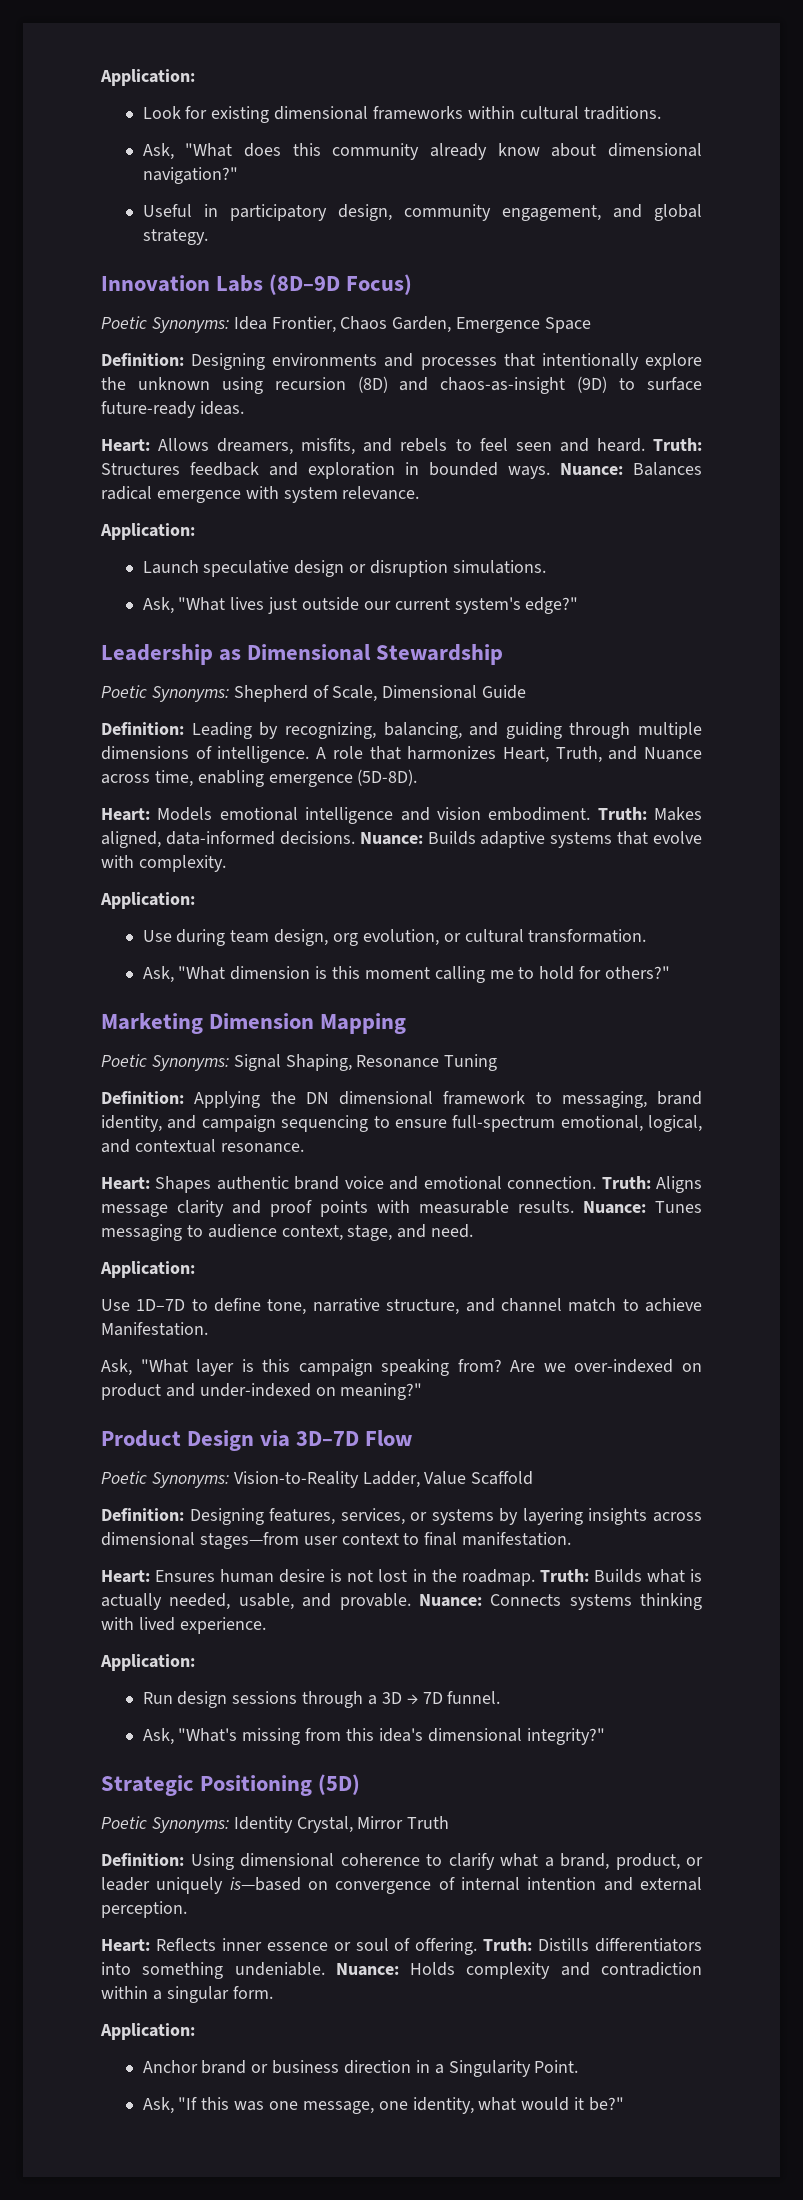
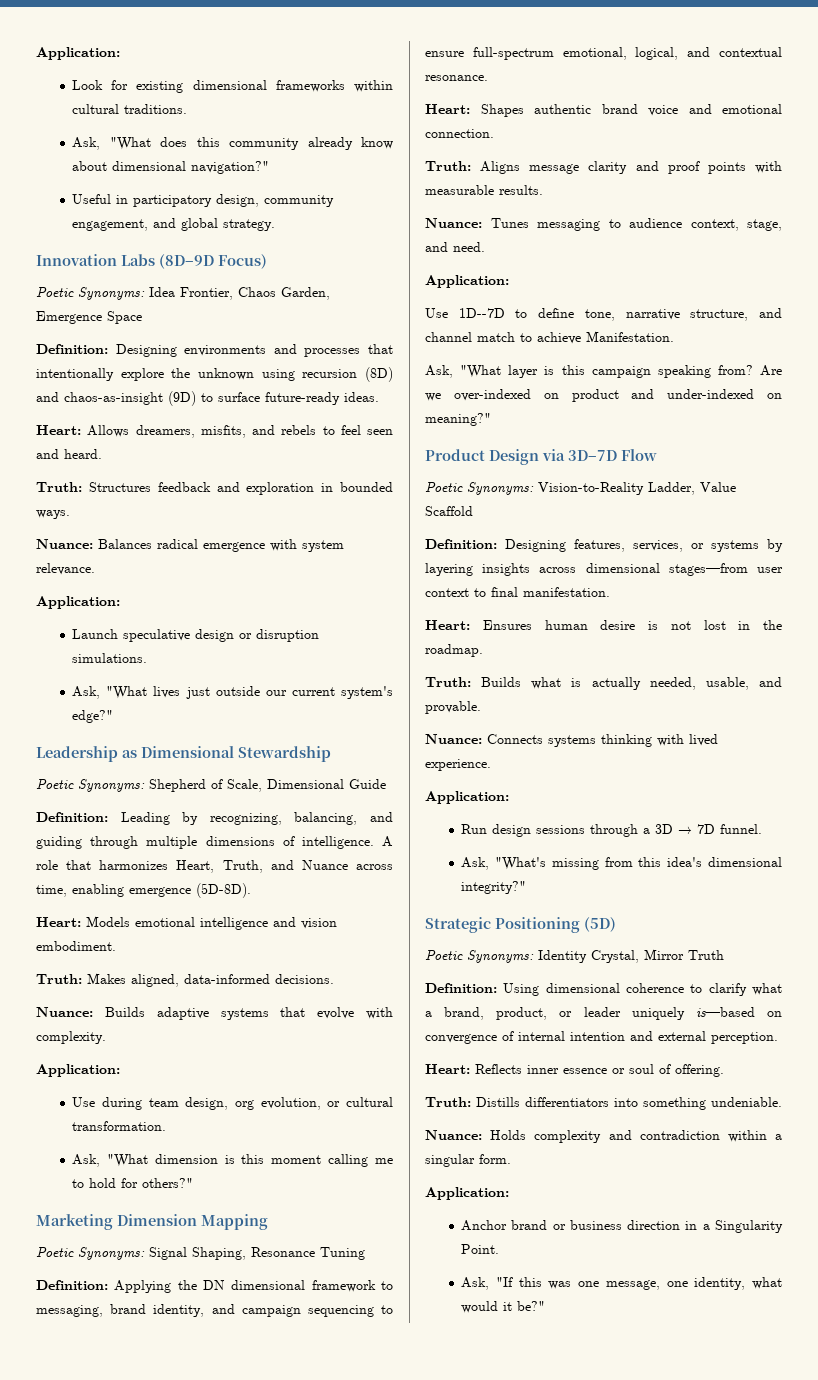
- Heart: Allows dreamers, misfits, and rebels to feel seen and heard. Truth: Structures feedback and exploration in bounded ways. Nuance: Balances radical emergence with system relevance.
+ Heart: Allows dreamers, misfits, and rebels to feel seen and heard.
+ Truth: Structures feedback and exploration in bounded ways.
+ Nuance: Balances radical emergence with system relevance.
- Heart: Models emotional intelligence and vision embodiment. Truth: Makes aligned, data-informed decisions. Nuance: Builds adaptive systems that evolve with complexity.
+ Heart: Models emotional intelligence and vision embodiment.
+ Truth: Makes aligned, data-informed decisions.
+ Nuance: Builds adaptive systems that evolve with complexity.
- Heart: Shapes authentic brand voice and emotional connection. Truth: Aligns message clarity and proof points with measurable results. Nuance: Tunes messaging to audience context, stage, and need.
+ Heart: Shapes authentic brand voice and emotional connection.
+ Truth: Aligns message clarity and proof points with measurable results.
+ Nuance: Tunes messaging to audience context, stage, and need.
- Use 1D–7D to define tone, narrative structure, and channel match to achieve Manifestation.
+ Use 1D--7D to define tone, narrative structure, and channel match to achieve Manifestation.
- Heart: Ensures human desire is not lost in the roadmap. Truth: Builds what is actually needed, usable, and provable. Nuance: Connects systems thinking with lived experience.
+ Heart: Ensures human desire is not lost in the roadmap.
+ Truth: Builds what is actually needed, usable, and provable.
+ Nuance: Connects systems thinking with lived experience.
- Heart: Reflects inner essence or soul of offering. Truth: Distills differentiators into something undeniable. Nuance: Holds complexity and contradiction within a singular form.
+ Heart: Reflects inner essence or soul of offering.
+ Truth: Distills differentiators into something undeniable.
+ Nuance: Holds complexity and contradiction within a singular form.

